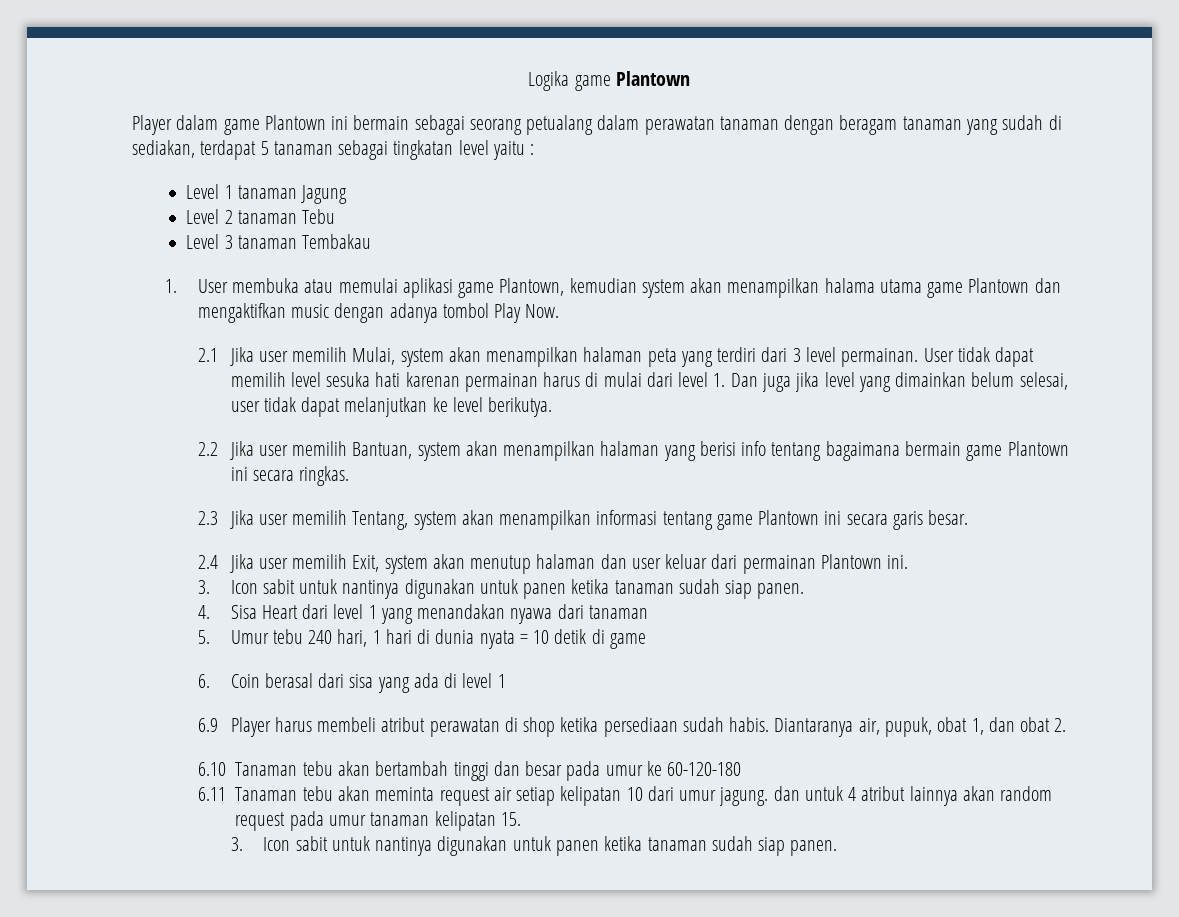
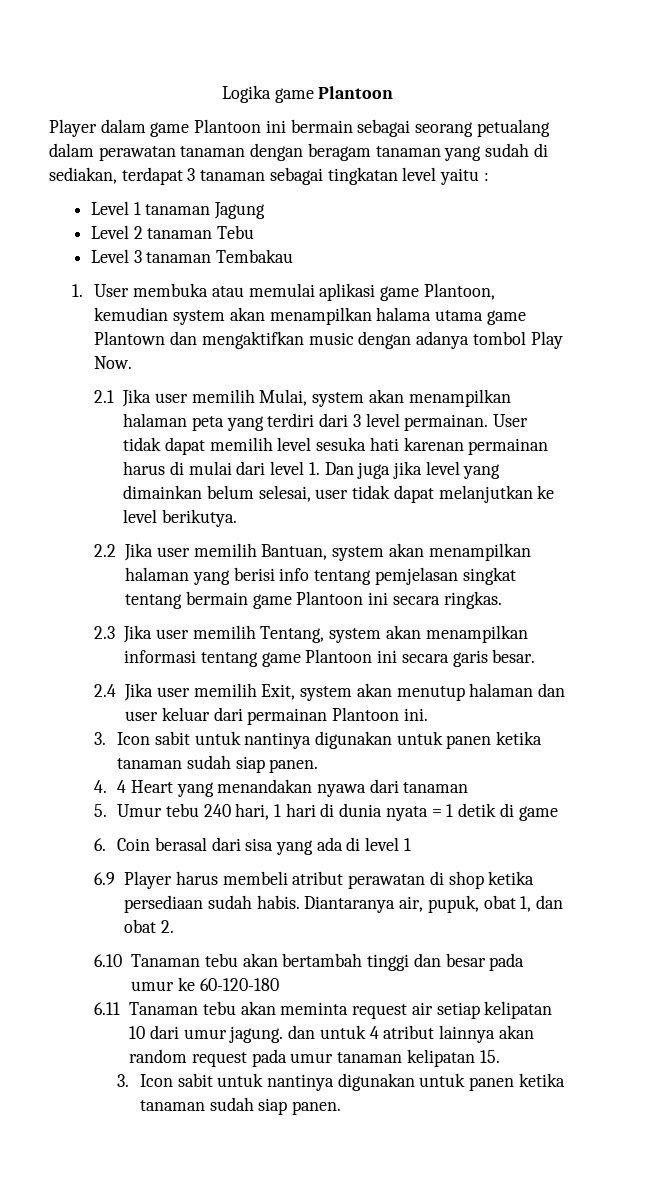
- Logika game Plantown
+ Logika game Plantoon
- Player dalam game Plantown ini bermain sebagai seorang petualang dalam perawatan tanaman dengan beragam tanaman yang sudah di sediakan, terdapat 5 tanaman sebagai tingkatan level yaitu :
+ Player dalam game Plantoon ini bermain sebagai seorang petualang dalam perawatan tanaman dengan beragam tanaman yang sudah di sediakan, terdapat 3 tanaman sebagai tingkatan level yaitu :
- 1. User membuka atau memulai aplikasi game Plantown, kemudian system akan menampilkan halama utama game Plantown dan mengaktifkan music dengan adanya tombol Play Now.
+ 1. User membuka atau memulai aplikasi game Plantoon, kemudian system akan menampilkan halama utama game Plantown dan mengaktifkan music dengan adanya tombol Play Now.
- 2.2 Jika user memilih Bantuan, system akan menampilkan halaman yang berisi info tentang bagaimana bermain game Plantown ini secara ringkas.
+ 2.2 Jika user memilih Bantuan, system akan menampilkan halaman yang berisi info tentang pemjelasan singkat tentang bermain game Plantoon ini secara ringkas.
- 2.3 Jika user memilih Tentang, system akan menampilkan informasi tentang game Plantown ini secara garis besar.
+ 2.3 Jika user memilih Tentang, system akan menampilkan informasi tentang game Plantoon ini secara garis besar.
- 2.4 Jika user memilih Exit, system akan menutup halaman dan user keluar dari permainan Plantown ini.
+ 2.4 Jika user memilih Exit, system akan menutup halaman dan user keluar dari permainan Plantoon ini.
- 4. Sisa Heart dari level 1 yang menandakan nyawa dari tanaman
+ 4. 4 Heart yang menandakan nyawa dari tanaman
- 5. Umur tebu 240 hari, 1 hari di dunia nyata = 10 detik di game
+ 5. Umur tebu 240 hari, 1 hari di dunia nyata = 1 detik di game

